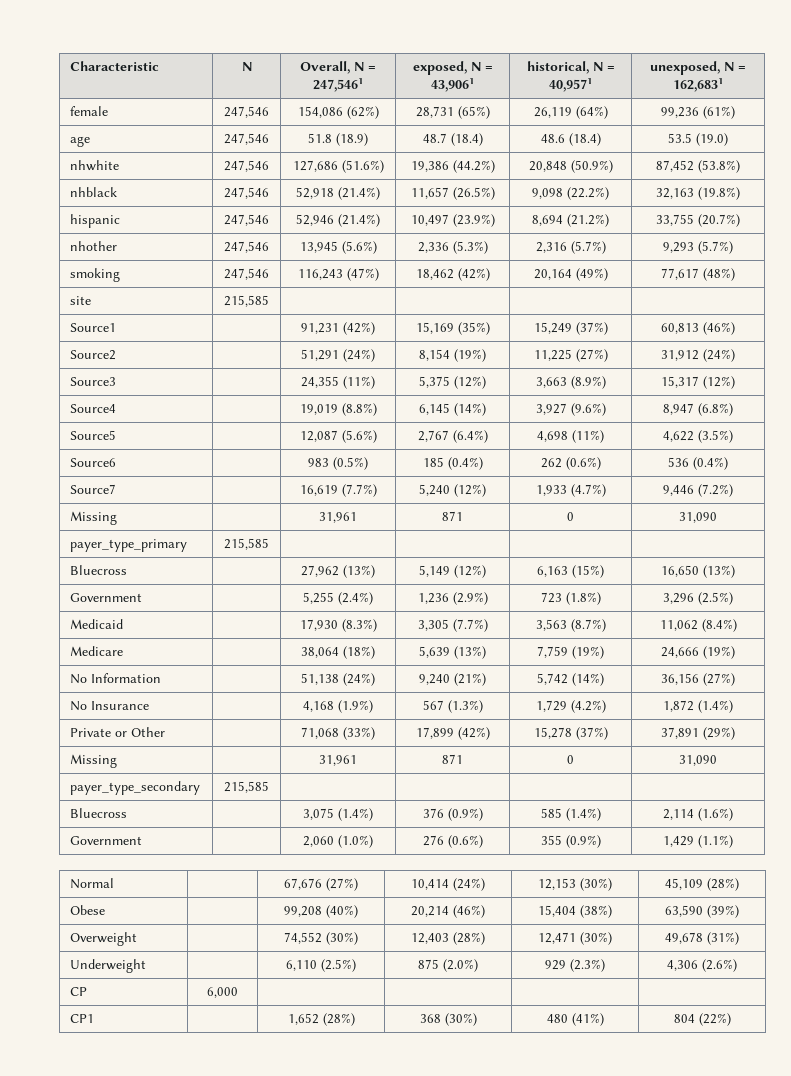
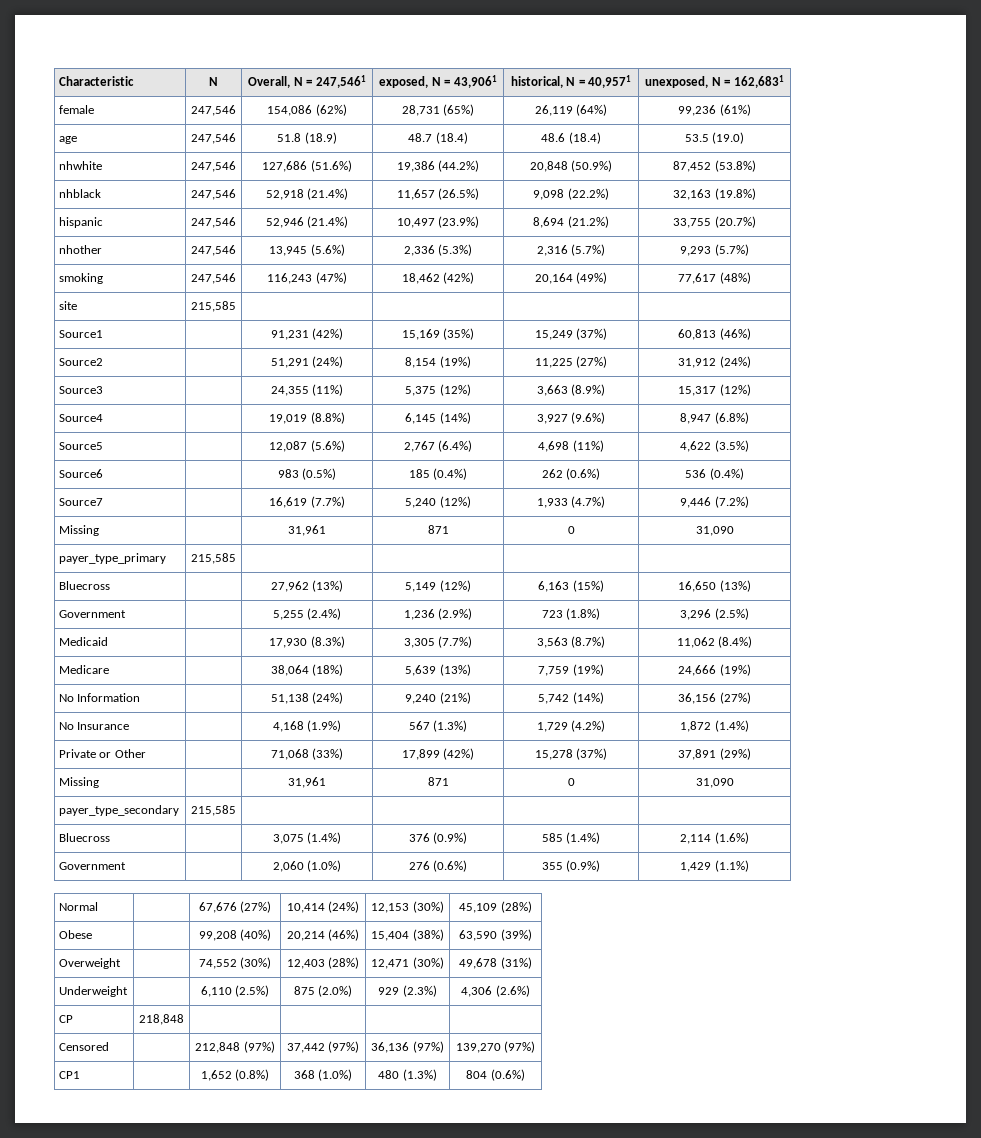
- CP | 6,000 | | | |
+ CP | 218,848 | | | |
+ Censored | | 212,848 (97%) | 37,442 (97%) | 36,136 (97%) | 139,270 (97%)
- CP1 | | 1,652 (28%) | 368 (30%) | 480 (41%) | 804 (22%)
+ CP1 | | 1,652 (0.8%) | 368 (1.0%) | 480 (1.3%) | 804 (0.6%)

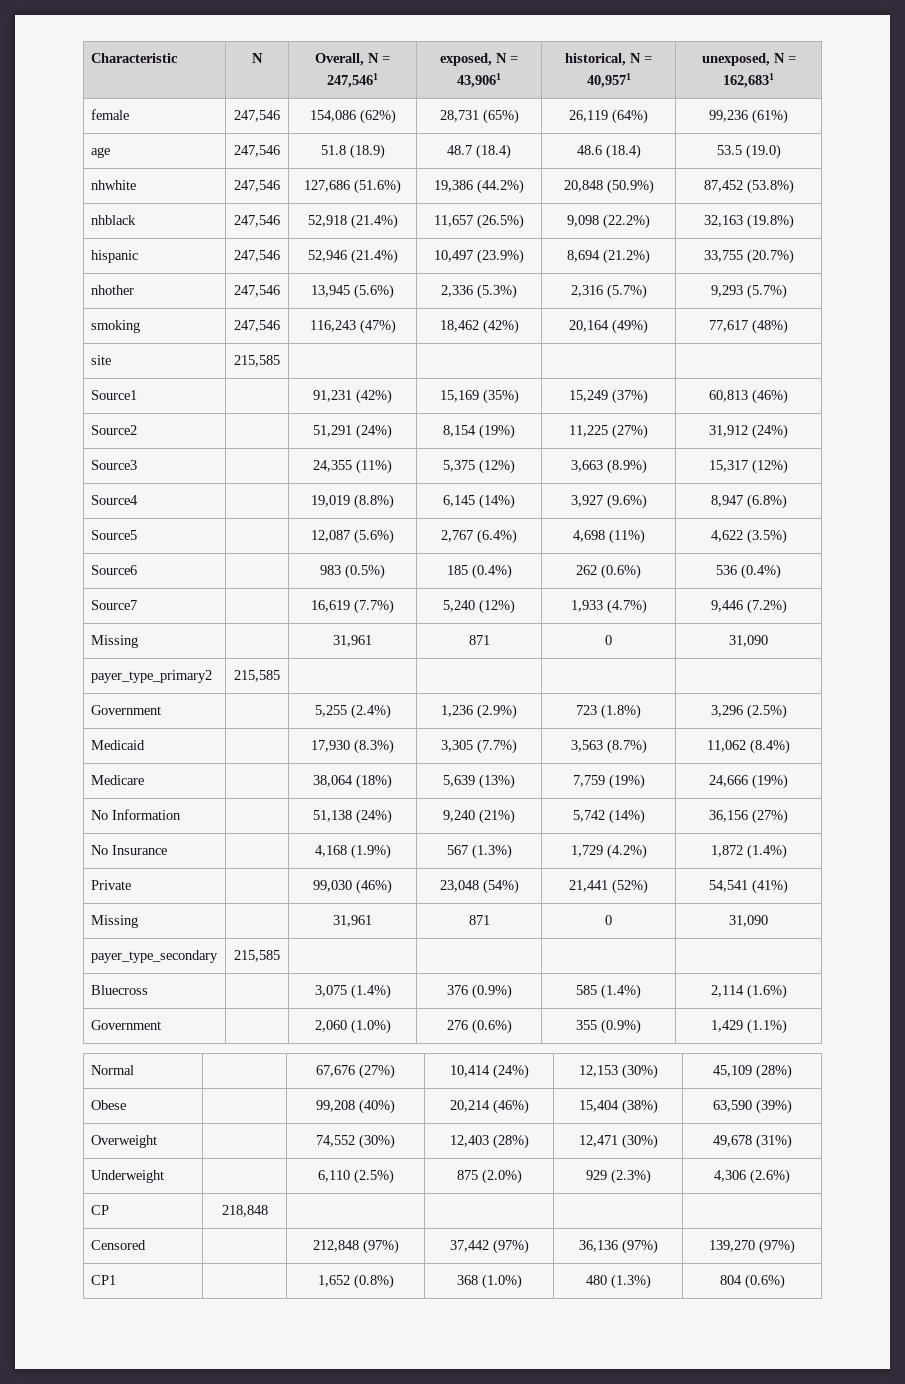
- payer_type_primary | 215,585 | | | |
- Bluecross | | 27,962 (13%) | 5,149 (12%) | 6,163 (15%) | 16,650 (13%)
+ payer_type_primary2 | 215,585 | | | |
- Private or Other | | 71,068 (33%) | 17,899 (42%) | 15,278 (37%) | 37,891 (29%)
+ Private | | 99,030 (46%) | 23,048 (54%) | 21,441 (52%) | 54,541 (41%)

